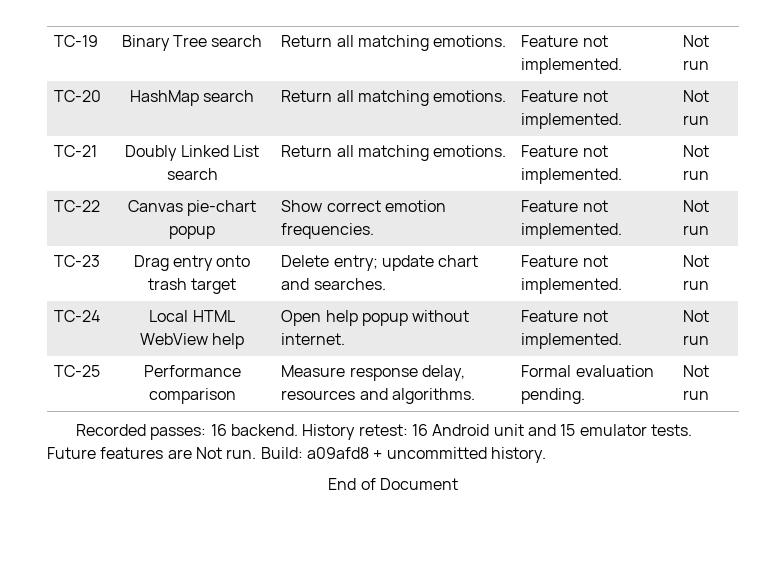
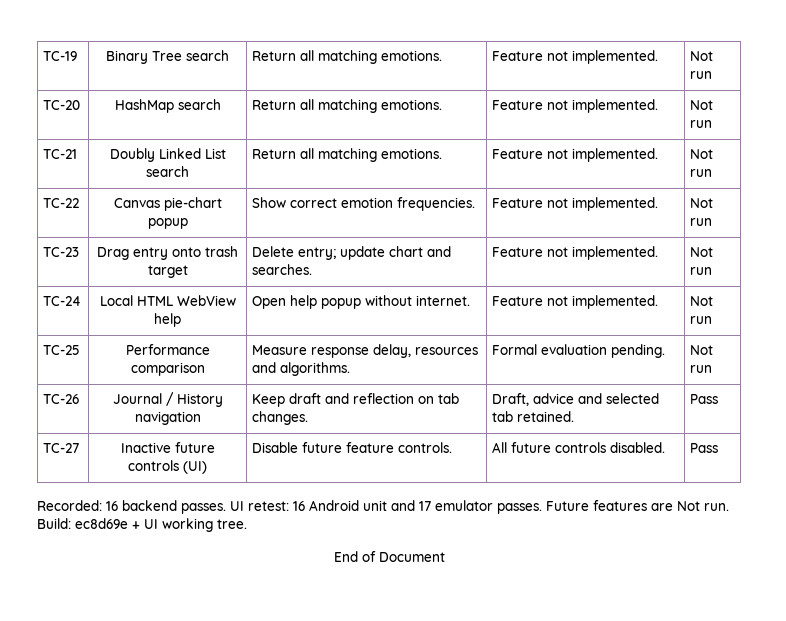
- Recorded passes: 16 backend. History retest: 16 Android unit and 15 emulator tests.
+ TC-26 | Journal / History navigation | Keep draft and reflection on tab changes. | Draft, advice and selected tab retained. | Pass
+ TC-27 | Inactive future controls (UI) | Disable future feature controls. | All future controls disabled. | Pass
+ Recorded: 16 backend passes. UI retest: 16 Android unit and 17 emulator passes.
- Build: a09afd8 + uncommitted history.
+ Build: ec8d69e + UI working tree.

